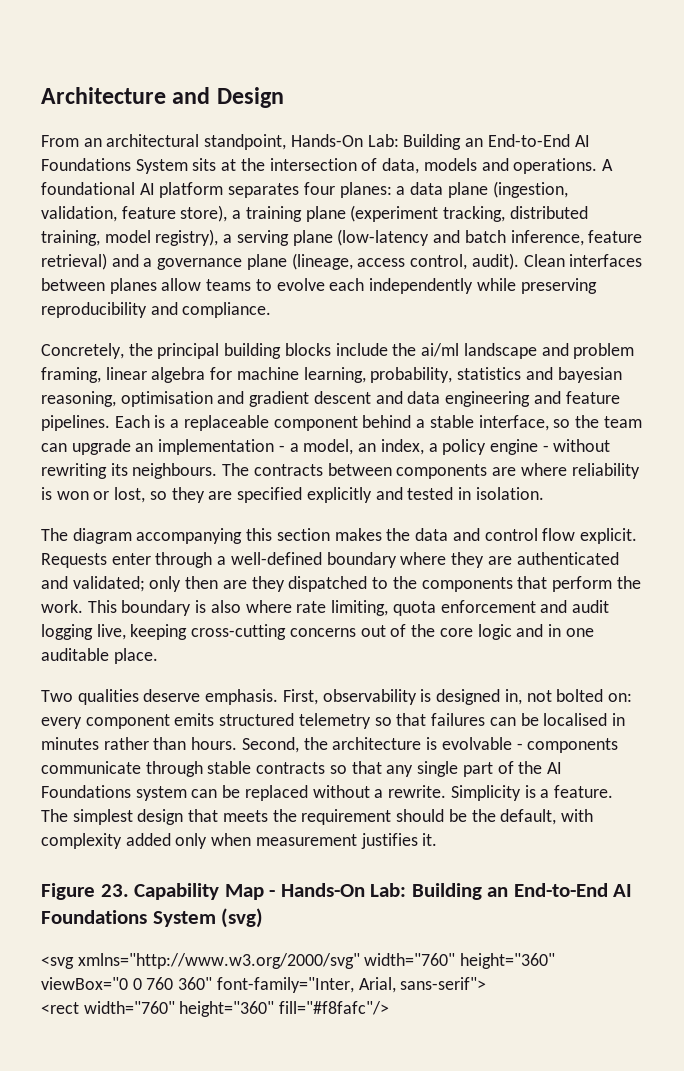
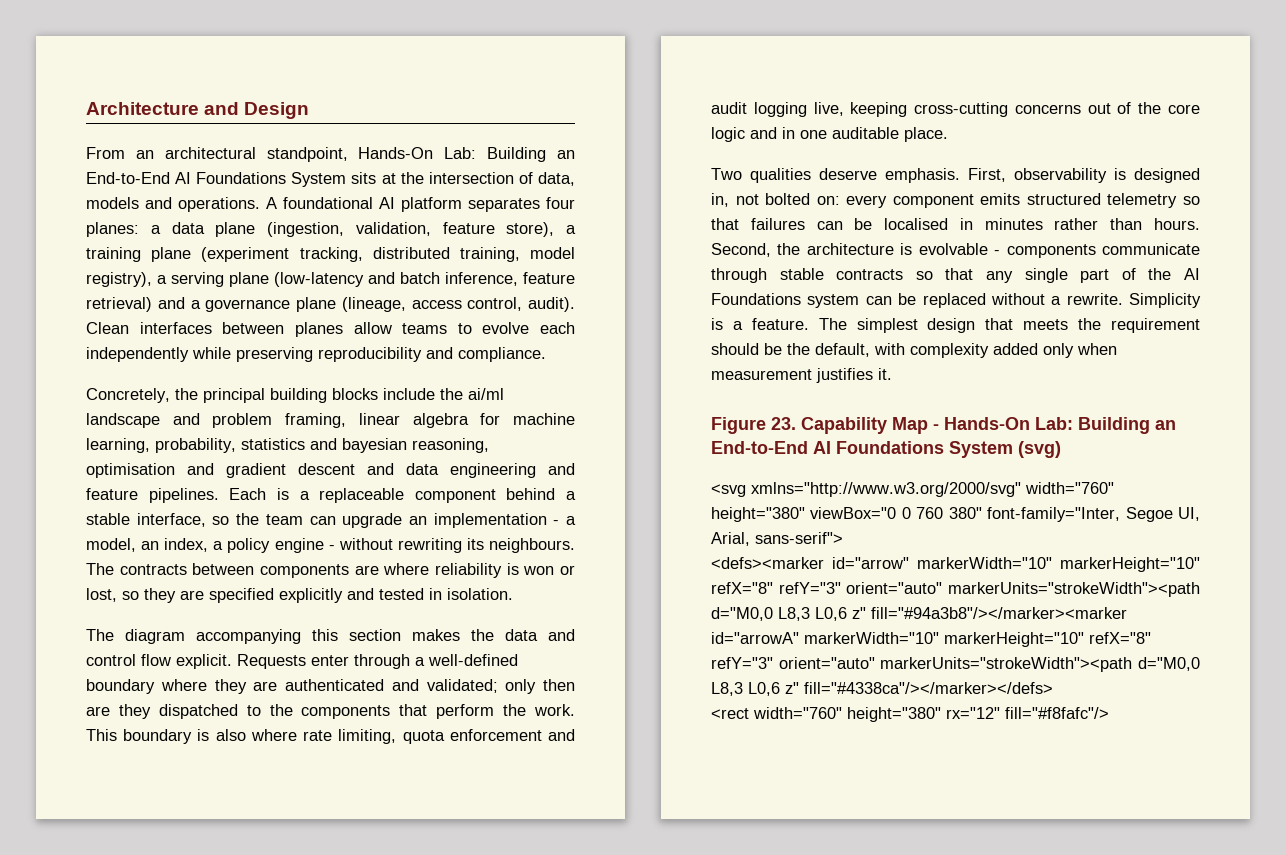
- <svg xmlns="http://www.w3.org/2000/svg" width="760" height="360" viewBox="0 0 760 360" font-family="Inter, Arial, sans-serif">
+ <svg xmlns="http://www.w3.org/2000/svg" width="760" height="380" viewBox="0 0 760 380" font-family="Inter, Segoe UI, Arial, sans-serif">
+ <defs><marker id="arrow" markerWidth="10" markerHeight="10" refX="8" refY="3" orient="auto" markerUnits="strokeWidth"><path d="M0,0 L8,3 L0,6 z" fill="#94a3b8"/></marker><marker id="arrowA" markerWidth="10" markerHeight="10" refX="8" refY="3" orient="auto" markerUnits="strokeWidth"><path d="M0,0 L8,3 L0,6 z" fill="#4338ca"/></marker></defs>
- <rect width="760" height="360" fill="#f8fafc"/>
+ <rect width="760" height="380" rx="12" fill="#f8fafc"/>

